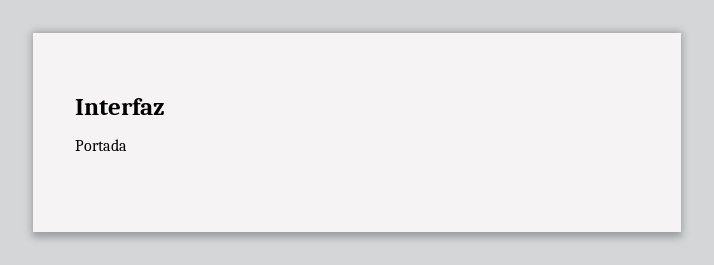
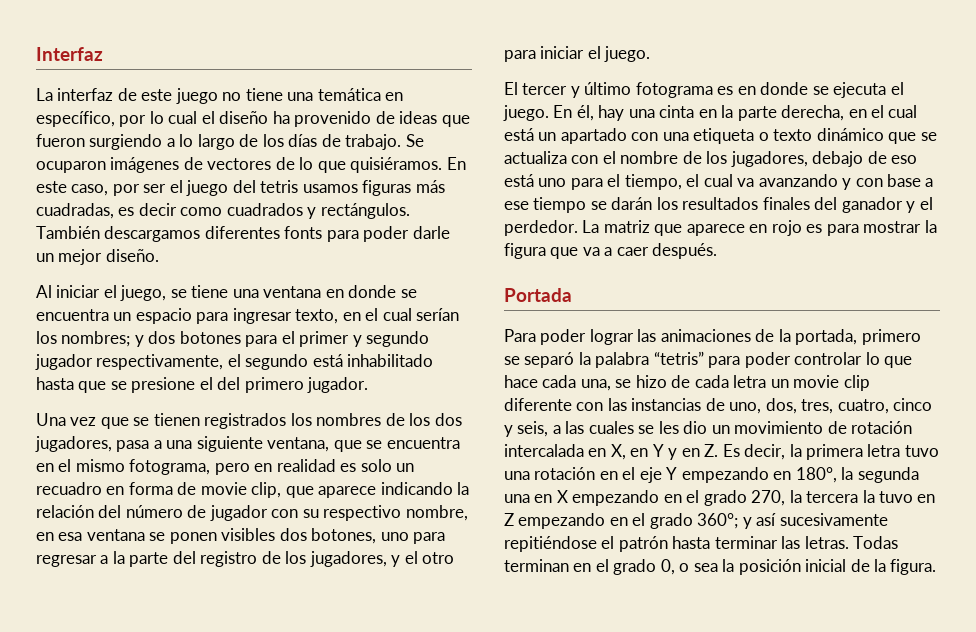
+ La interfaz de este juego no tiene una temática en específico, por lo cual el diseño ha provenido de ideas que fueron surgiendo a lo largo de los días de trabajo. Se ocuparon imágenes de vectores de lo que quisiéramos. En este caso, por ser el juego del tetris usamos figuras más cuadradas, es decir como cuadrados y rectángulos. También descargamos diferentes fonts para poder darle un mejor diseño.
+ Al iniciar el juego, se tiene una ventana en donde se encuentra un espacio para ingresar texto, en el cual serían los nombres; y dos botones para el primer y segundo jugador respectivamente, el segundo está inhabilitado hasta que se presione el del primero jugador.
+ Una vez que se tienen registrados los nombres de los dos jugadores, pasa a una siguiente ventana, que se encuentra en el mismo fotograma, pero en realidad es solo un recuadro en forma de movie clip, que aparece indicando la relación del número de jugador con su respectivo nombre, en esa ventana se ponen visibles dos botones, uno para regresar a la parte del registro de los jugadores, y el otro para iniciar el juego.
+ El tercer y último fotograma es en donde se ejecuta el juego. En él, hay una cinta en la parte derecha, en el cual está un apartado con una etiqueta o texto dinámico que se actualiza con el nombre de los jugadores, debajo de eso está uno para el tiempo, el cual va avanzando y con base a ese tiempo se darán los resultados finales del ganador y el perdedor. La matriz que aparece en rojo es para mostrar la figura que va a caer después.
  Portada
+ Para poder lograr las animaciones de la portada, primero se separó la palabra “tetris” para poder controlar lo que hace cada una, se hizo de cada letra un movie clip diferente con las instancias de uno, dos, tres, cuatro, cinco y seis, a las cuales se les dio un movimiento de rotación intercalada en X, en Y y en Z. Es decir, la primera letra tuvo una rotación en el eje Y empezando en 180°, la segunda una en X empezando en el grado 270, la tercera la tuvo en Z empezando en el grado 360°; y así sucesivamente repitiéndose el patrón hasta terminar las letras. Todas terminan en el grado 0, o sea la posición inicial de la figura.

